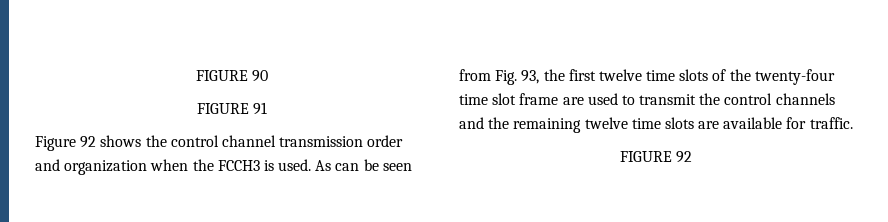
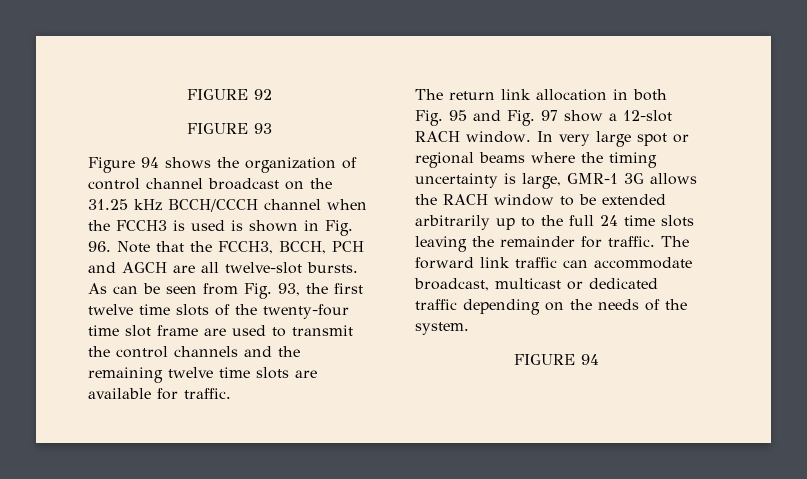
- FIGURE 90
- FIGURE 91
+ FIGURE 92
+ FIGURE 93
- Figure 92 shows the control channel transmission order and organization when the FCCH3 is used.
+ Figure 94 shows the organization of control channel broadcast on the 31.25 kHz BCCH/CCCH channel when the FCCH3 is used is shown in Fig. 96. Note that the FCCH3, BCCH, PCH and AGCH are all twelve-slot bursts.
- FIGURE 92
+ The return link allocation in both Fig. 95 and Fig. 97 show a 12-slot RACH window. In very large spot or regional beams where the timing uncertainty is large, GMR-1 3G allows the RACH window to be extended arbitrarily up to the full 24 time slots leaving the remainder for traffic. The forward link traffic can accommodate broadcast, multicast or dedicated traffic depending on the needs of the system.
+ FIGURE 94

